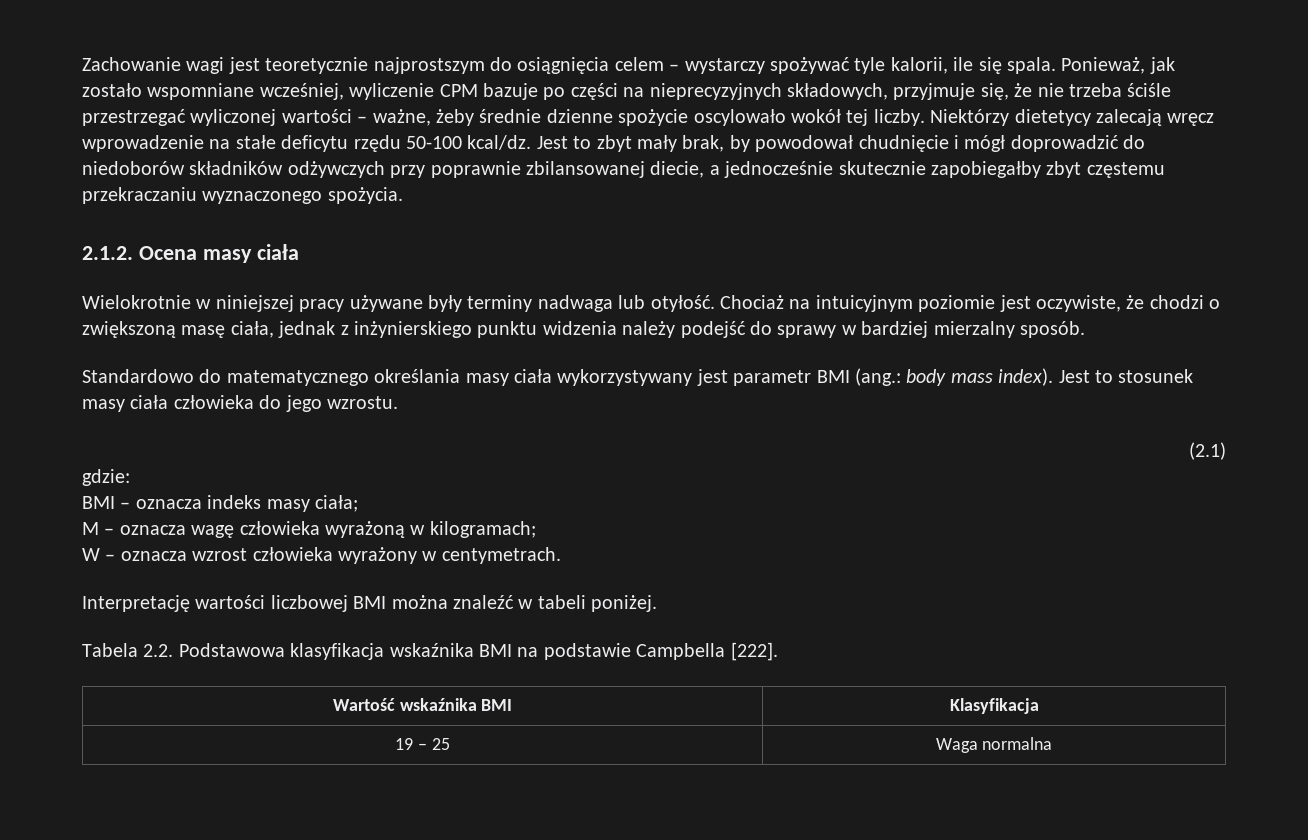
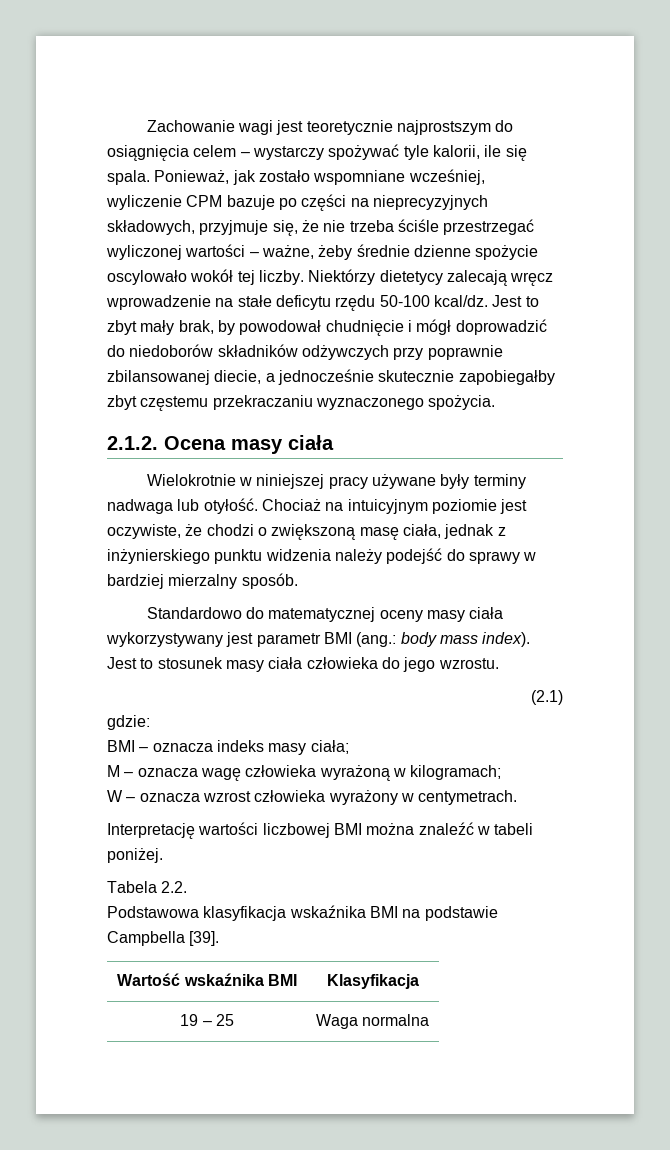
- Standardowo do matematycznego określania masy ciała wykorzystywany jest parametr BMI (ang.: body mass index).
+ Standardowo do matematycznej oceny masy ciała wykorzystywany jest parametr BMI (ang.: body mass index).
- Tabela 2.2. Podstawowa klasyfikacja wskaźnika BMI na podstawie Campbella [222].
+ Tabela 2.2.
+ Podstawowa klasyfikacja wskaźnika BMI na podstawie Campbella [39].

